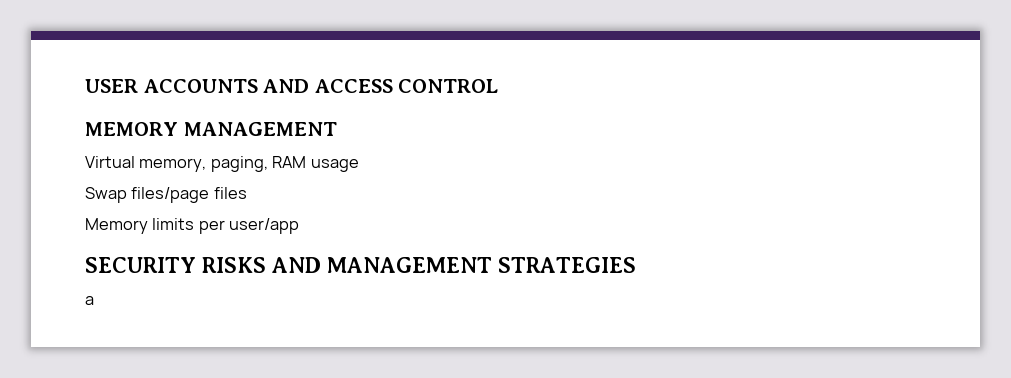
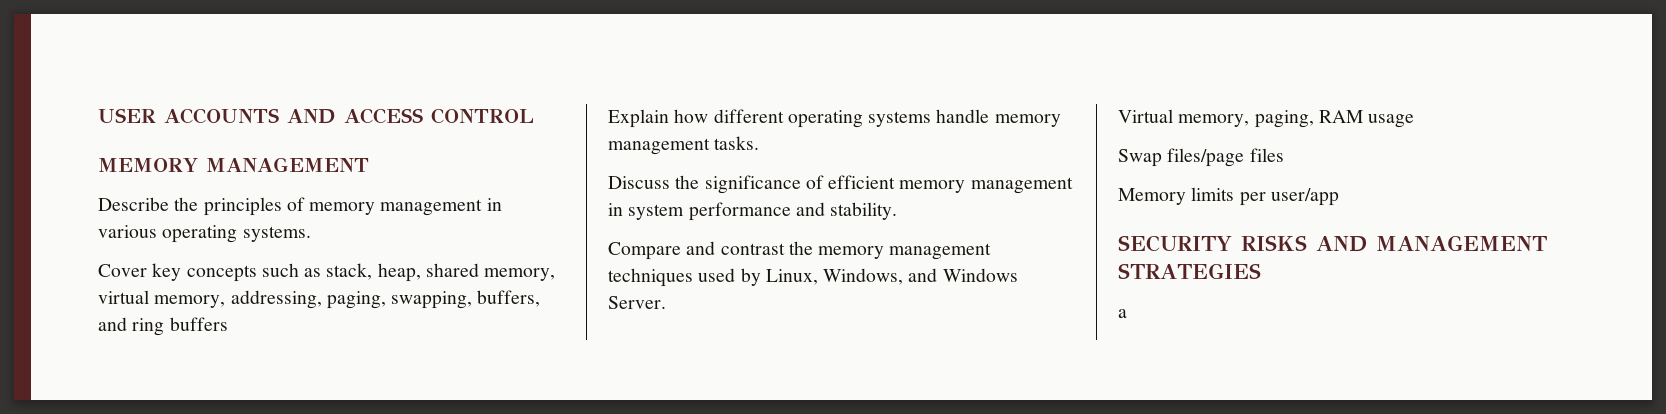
+ Describe the principles of memory management in various operating systems.
+ Cover key concepts such as stack, heap, shared memory, virtual memory, addressing, paging, swapping, buffers, and ring buffers
+ Explain how different operating systems handle memory management tasks.
+ Discuss the significance of efficient memory management in system performance and stability.
+ Compare and contrast the memory management techniques used by Linux, Windows, and Windows Server.

